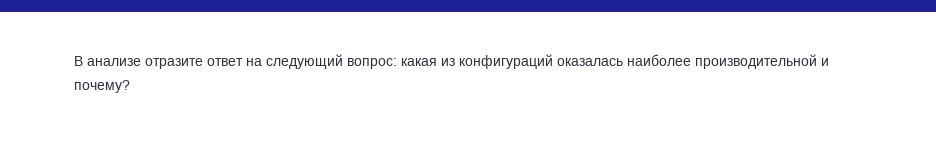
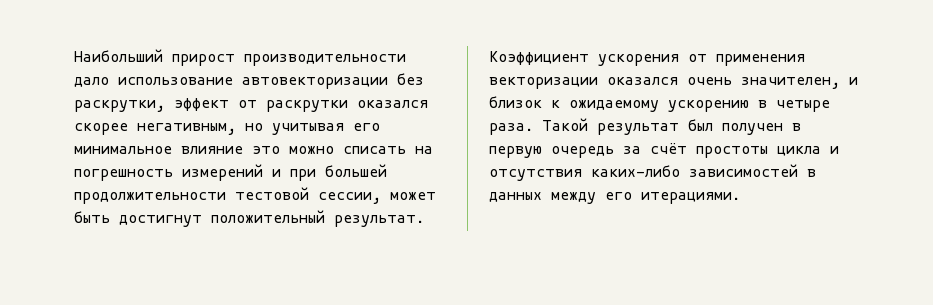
- В анализе отразите ответ на следующий вопрос: какая из конфигураций оказалась наиболее производительной и почему?
+ Наибольший прирост производительности дало использование автовекторизации без раскрутки, эффект от раскрутки оказался скорее негативным, но учитывая его минимальное влияние это можно списать на погрешность измерений и при большей продолжительности тестовой сессии, может быть достигнут положительный результат. Коэффициент ускорения от применения векторизации оказался очень значителен, и близок к ожидаемому ускорению в четыре раза. Такой результат был получен в первую очередь за счёт простоты цикла и отсутствия каких-либо зависимостей в данных между его итерациями.

